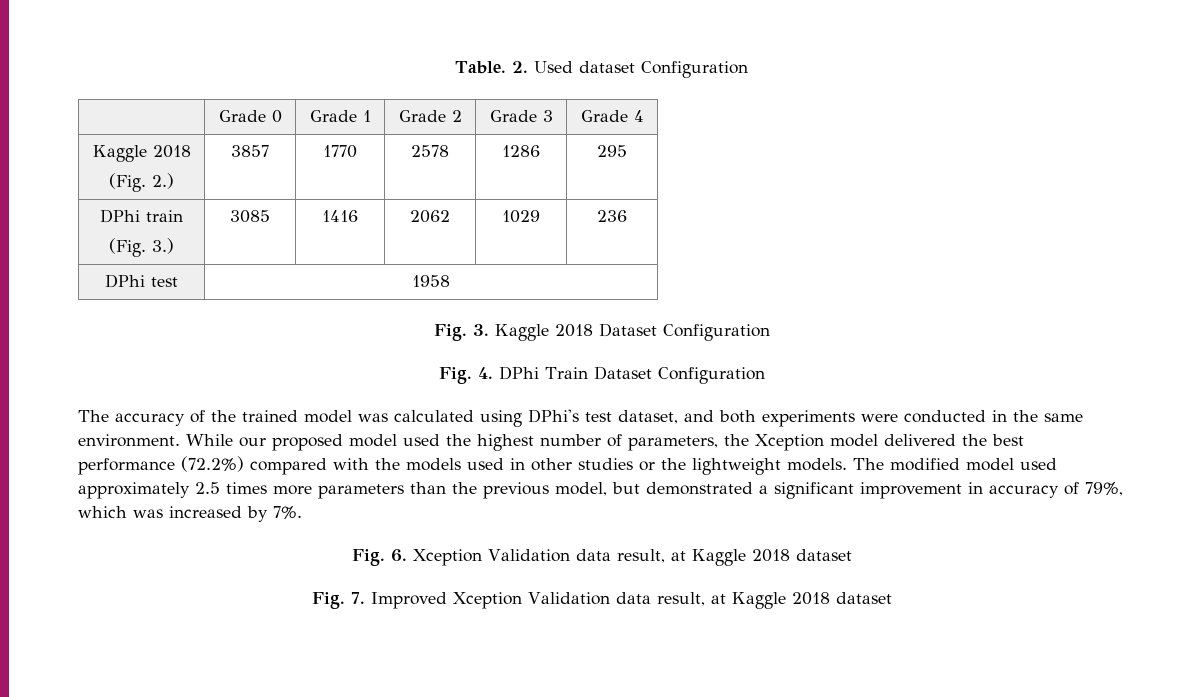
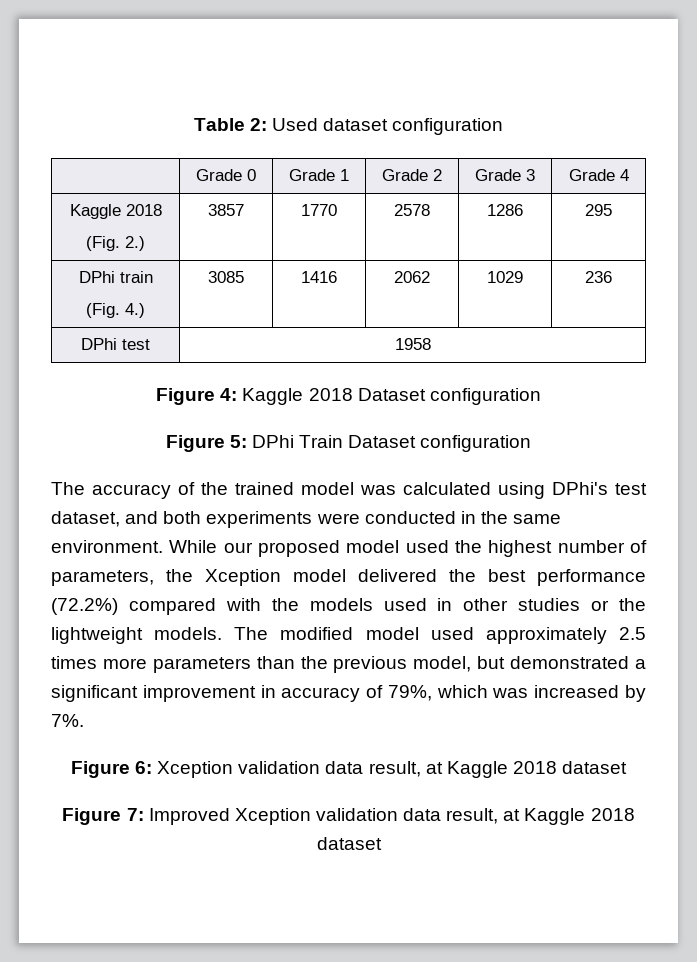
- Table. 2. Used dataset Configuration
+ Table 2: Used dataset configuration
  DPhi train
- (Fig. 3.) | 3085 | 1416 | 2062 | 1029 | 236
+ (Fig. 4.) | 3085 | 1416 | 2062 | 1029 | 236
- Fig. 3. Kaggle 2018 Dataset Configuration
- Fig. 4. DPhi Train Dataset Configuration
+ Figure 4: Kaggle 2018 Dataset configuration
+ Figure 5: DPhi Train Dataset configuration
- Fig. 6. Xception Validation data result, at Kaggle 2018 dataset
+ Figure 6: Xception validation data result, at Kaggle 2018 dataset
- Fig. 7. Improved Xception Validation data result, at Kaggle 2018 dataset
+ Figure 7: Improved Xception validation data result, at Kaggle 2018 dataset

